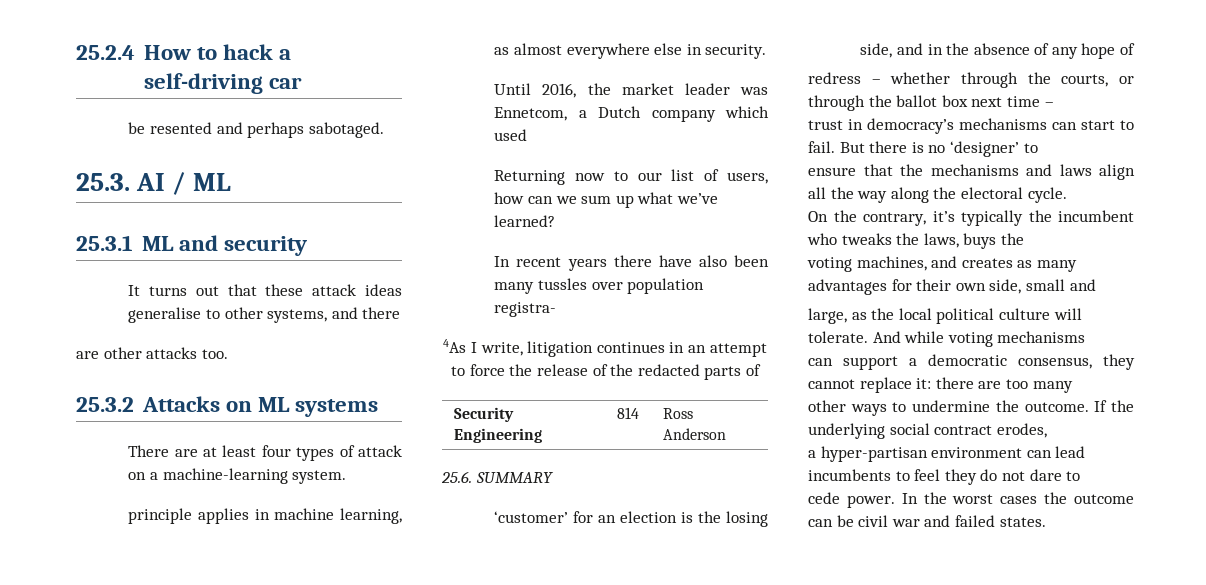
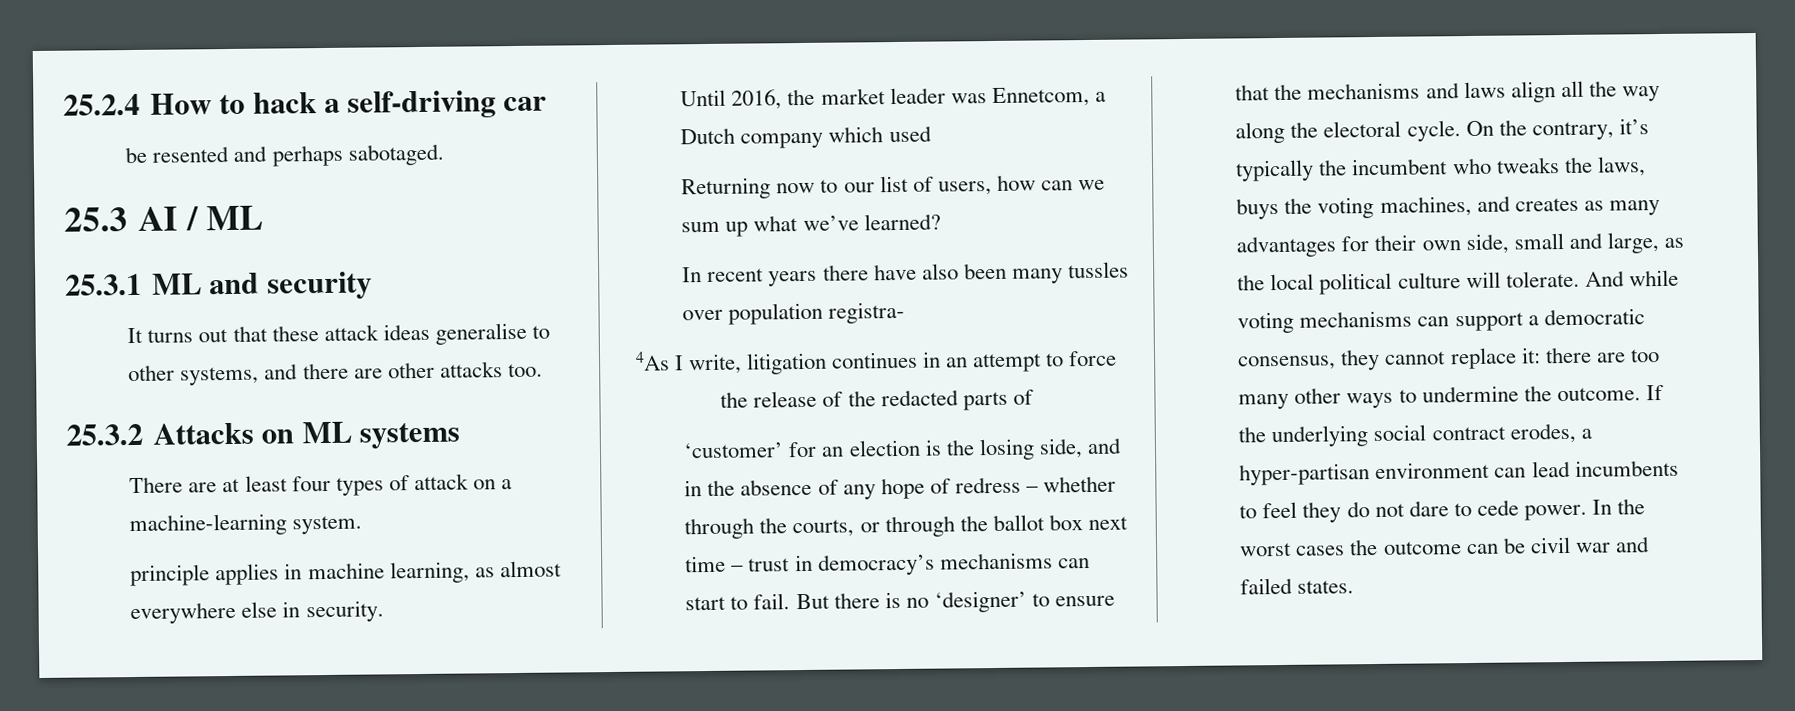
- 25.3. AI / ML
+ 25.3 AI / ML
- It turns out that these attack ideas generalise to other systems, and there
- are other attacks too.
+ It turns out that these attack ideas generalise to other systems, and there are other attacks too.
- Security Engineering | 814 | Ross Anderson
- 25.6. SUMMARY
- ‘customer’ for an election is the losing side, and in the absence of any hope of
- redress – whether through the courts, or through the ballot box next time –
- trust in democracy’s mechanisms can start to fail.
+ ‘customer’ for an election is the losing side, and in the absence of any hope of redress – whether through the courts, or through the ballot box next time – trust in democracy’s mechanisms can start to fail.
- But there is no ‘designer’ to
- ensure that the mechanisms and laws align all the way along the electoral cycle.
- On the contrary, it’s typically the incumbent who tweaks the laws, buys the
- voting machines, and creates as many advantages for their own side, small and
- large, as the local political culture will tolerate.
+ But there is no ‘designer’ to ensure that the mechanisms and laws align all the way along the electoral cycle. On the contrary, it’s typically the incumbent who tweaks the laws, buys the voting machines, and creates as many advantages for their own side, small and large, as the local political culture will tolerate.
- And while voting mechanisms
- can support a democratic consensus, they cannot replace it: there are too many
- other ways to undermine the outcome.
+ And while voting mechanisms can support a democratic consensus, they cannot replace it: there are too many other ways to undermine the outcome.
- If the underlying social contract erodes,
- a hyper-partisan environment can lead incumbents to feel they do not dare to
- cede power.
+ If the underlying social contract erodes, a hyper-partisan environment can lead incumbents to feel they do not dare to cede power.

